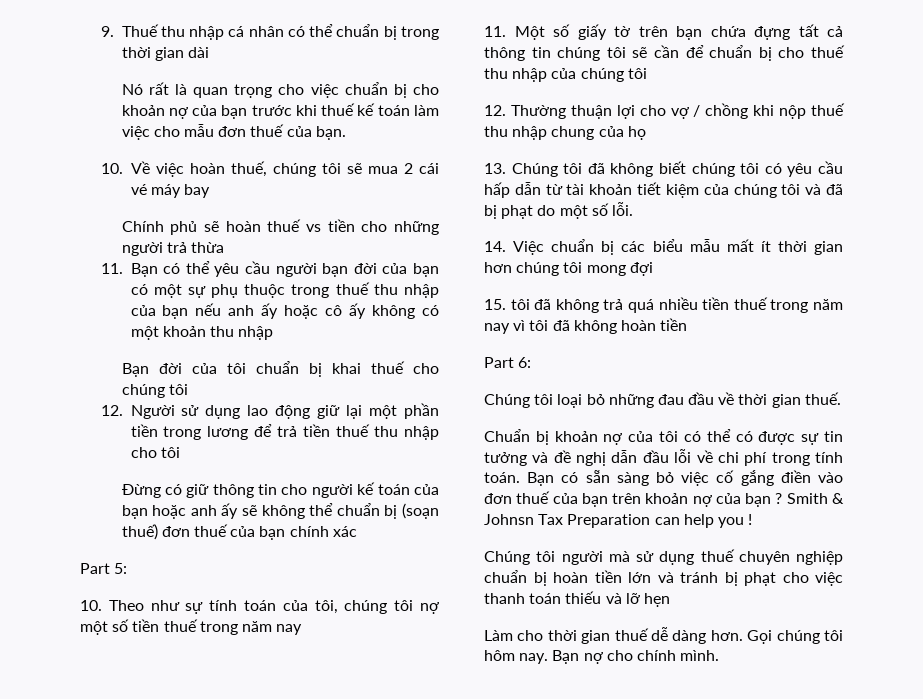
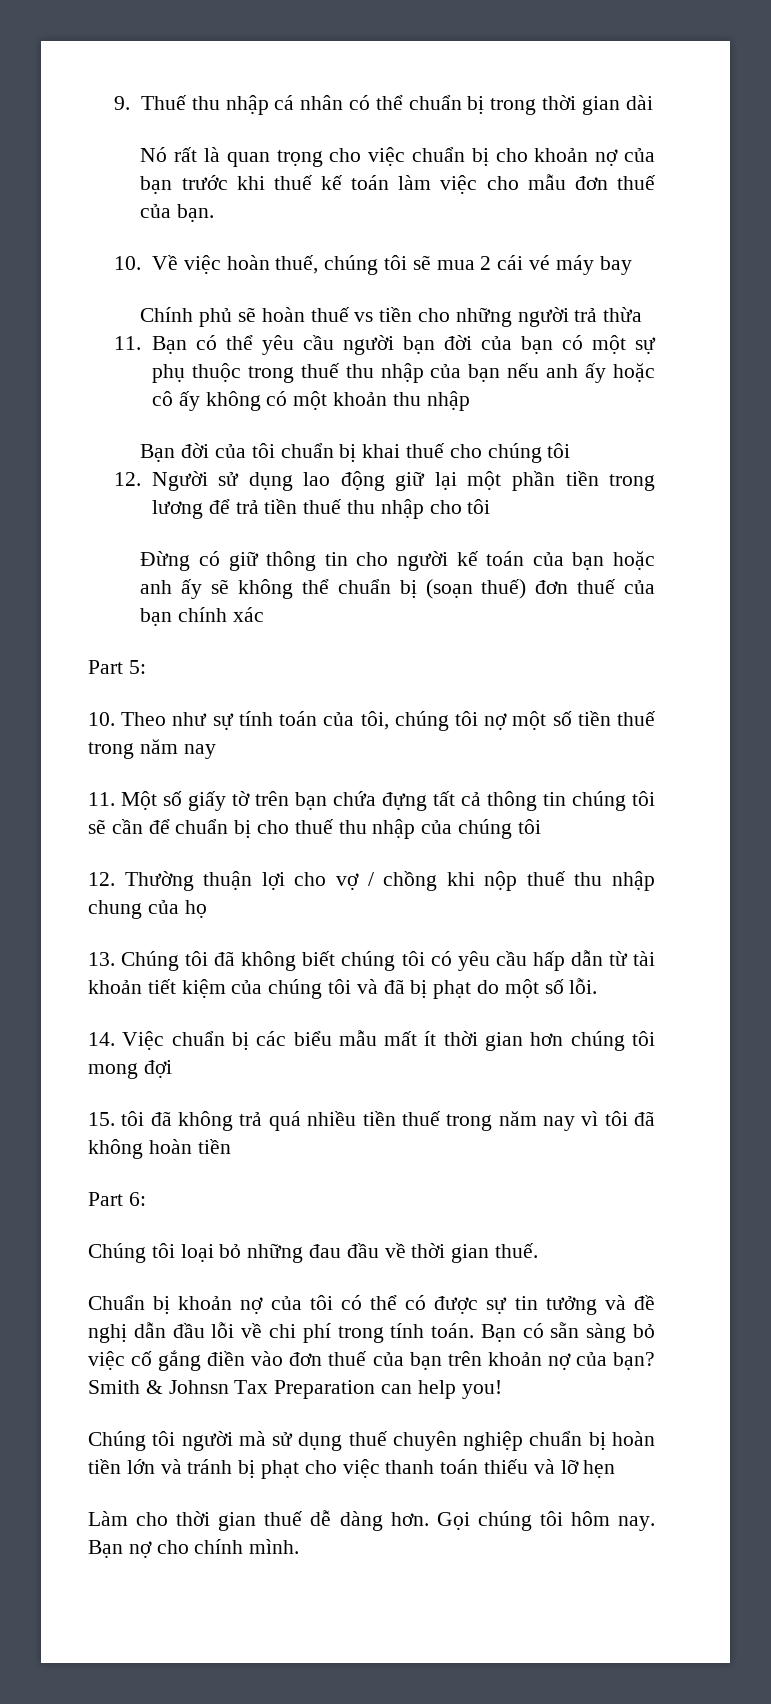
- Bạn có sẵn sàng bỏ việc cố gắng điền vào đơn thuế của bạn trên khoản nợ của bạn ?
+ Bạn có sẵn sàng bỏ việc cố gắng điền vào đơn thuế của bạn trên khoản nợ của bạn?
- Smith & Johnsn Tax Preparation can help you !
+ Smith & Johnsn Tax Preparation can help you!

